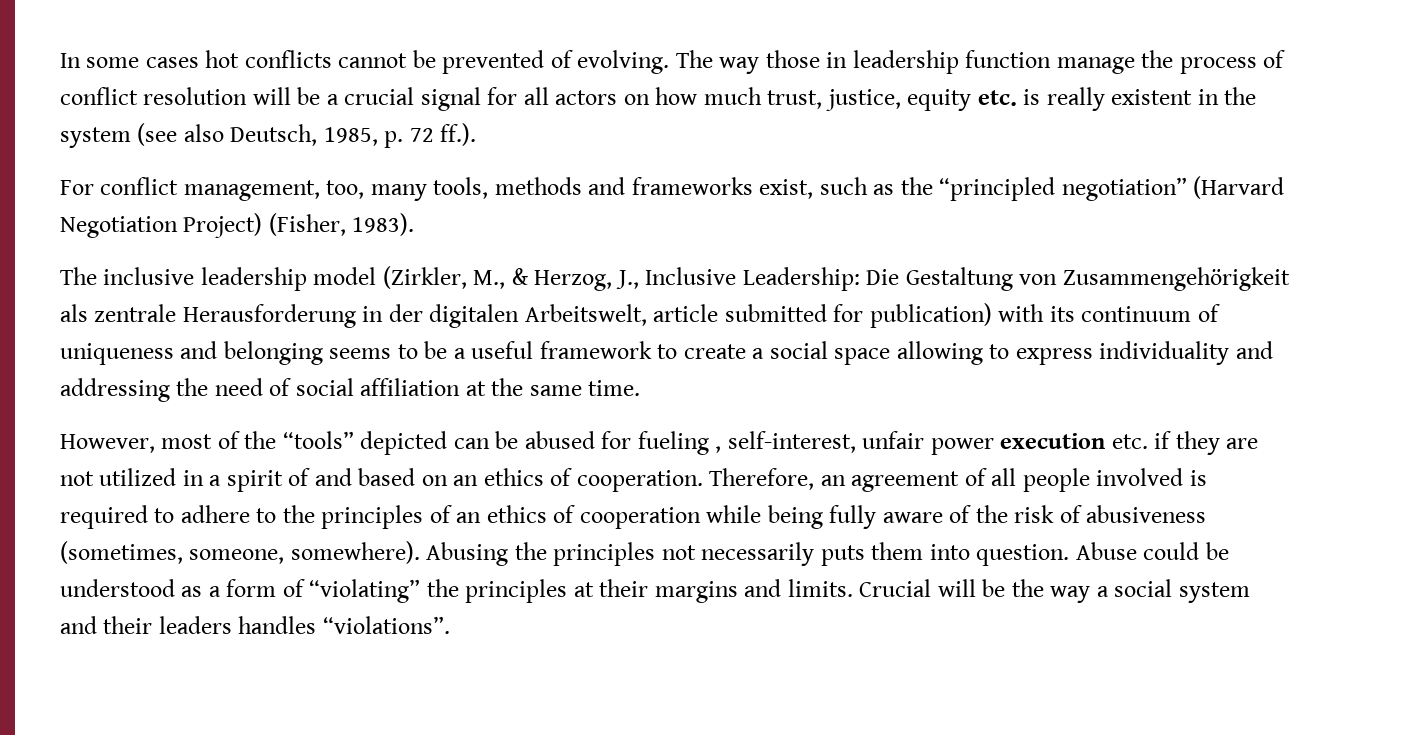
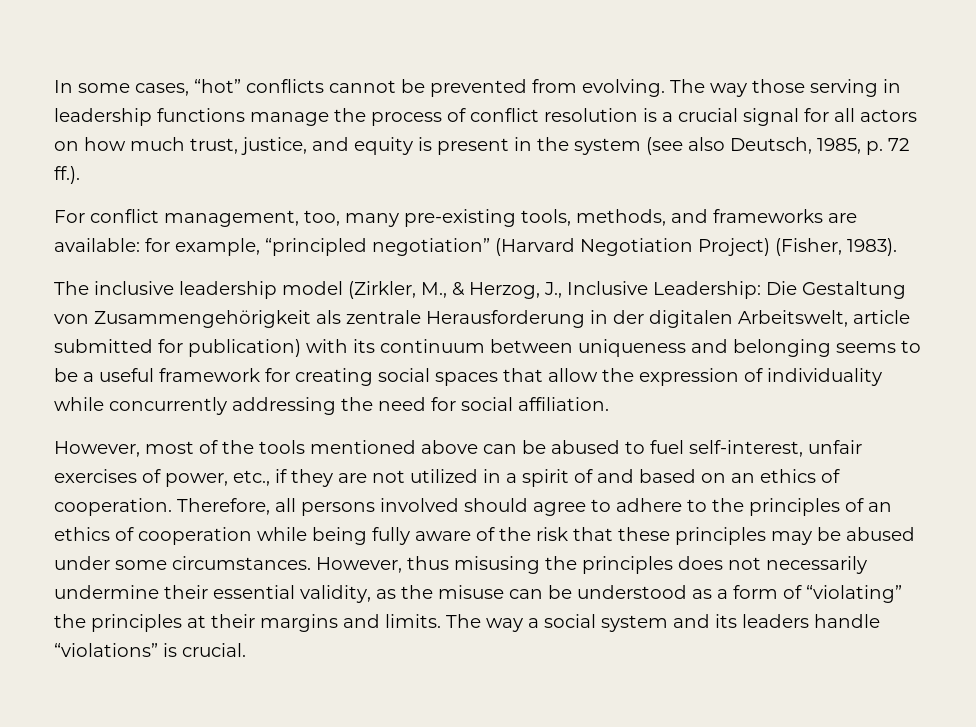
- In some cases hot conflicts cannot be prevented of evolving.
+ In some cases, “hot” conflicts cannot be prevented from evolving.
- The way those in leadership function manage the process of conflict resolution will be a crucial signal for all actors on how much trust, justice, equity etc. is really existent in the system (see also Deutsch, 1985, p. 72 ff.).
+ The way those serving in leadership functions manage the process of conflict resolution is a crucial signal for all actors on how much trust, justice, and equity is present in the system (see also Deutsch, 1985, p. 72 ff.).
- For conflict management, too, many tools, methods and frameworks exist, such as the “principled negotiation” (Harvard Negotiation Project) (Fisher, 1983).
+ For conflict management, too, many pre-existing tools, methods, and frameworks are available: for example, “principled negotiation” (Harvard Negotiation Project) (Fisher, 1983).
- The inclusive leadership model (Zirkler, M., & Herzog, J., Inclusive Leadership: Die Gestaltung von Zusammengehörigkeit als zentrale Herausforderung in der digitalen Arbeitswelt, article submitted for publication) with its continuum of uniqueness and belonging seems to be a useful framework to create a social space allowing to express individuality and addressing the need of social affiliation at the same time.
- However, most of the “tools” depicted can be abused for fueling , self-interest, unfair power execution etc. if they are not utilized in a spirit of and based on an ethics of cooperation.
+ The inclusive leadership model (Zirkler, M., & Herzog, J., Inclusive Leadership: Die Gestaltung von Zusammengehörigkeit als zentrale Herausforderung in der digitalen Arbeitswelt, article submitted for publication) with its continuum between uniqueness and belonging seems to be a useful framework for creating social spaces that allow the expression of individuality while concurrently addressing the need for social affiliation.
+ However, most of the tools mentioned above can be abused to fuel self-interest, unfair exercises of power, etc., if they are not utilized in a spirit of and based on an ethics of cooperation.
- Therefore, an agreement of all people involved is required to adhere to the principles of an ethics of cooperation while being fully aware of the risk of abusiveness (sometimes, someone, somewhere). Abusing the principles not necessarily puts them into question. Abuse could be understood as a form of “violating” the principles at their margins and limits.
+ Therefore, all persons involved should agree to adhere to the principles of an ethics of cooperation while being fully aware of the risk that these principles may be abused under some circumstances. However, thus misusing the principles does not necessarily undermine their essential validity, as the misuse can be understood as a form of “violating” the principles at their margins and limits.
- Crucial will be the way a social system and their leaders handles “violations”.
+ The way a social system and its leaders handle “violations” is crucial.

